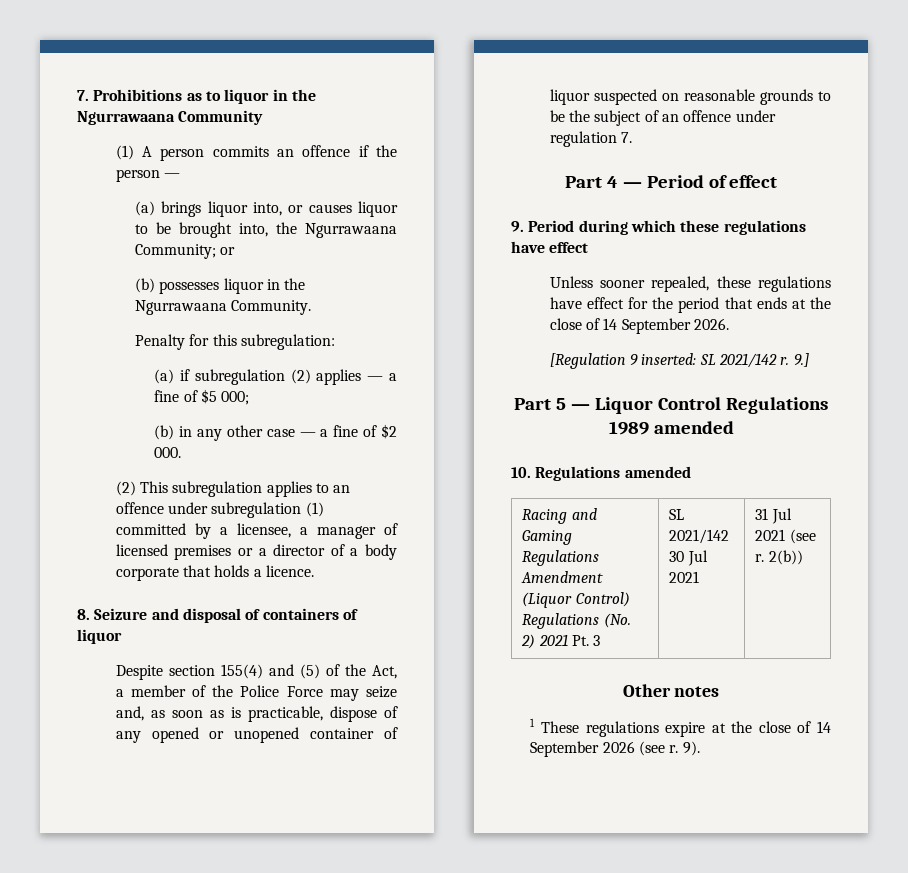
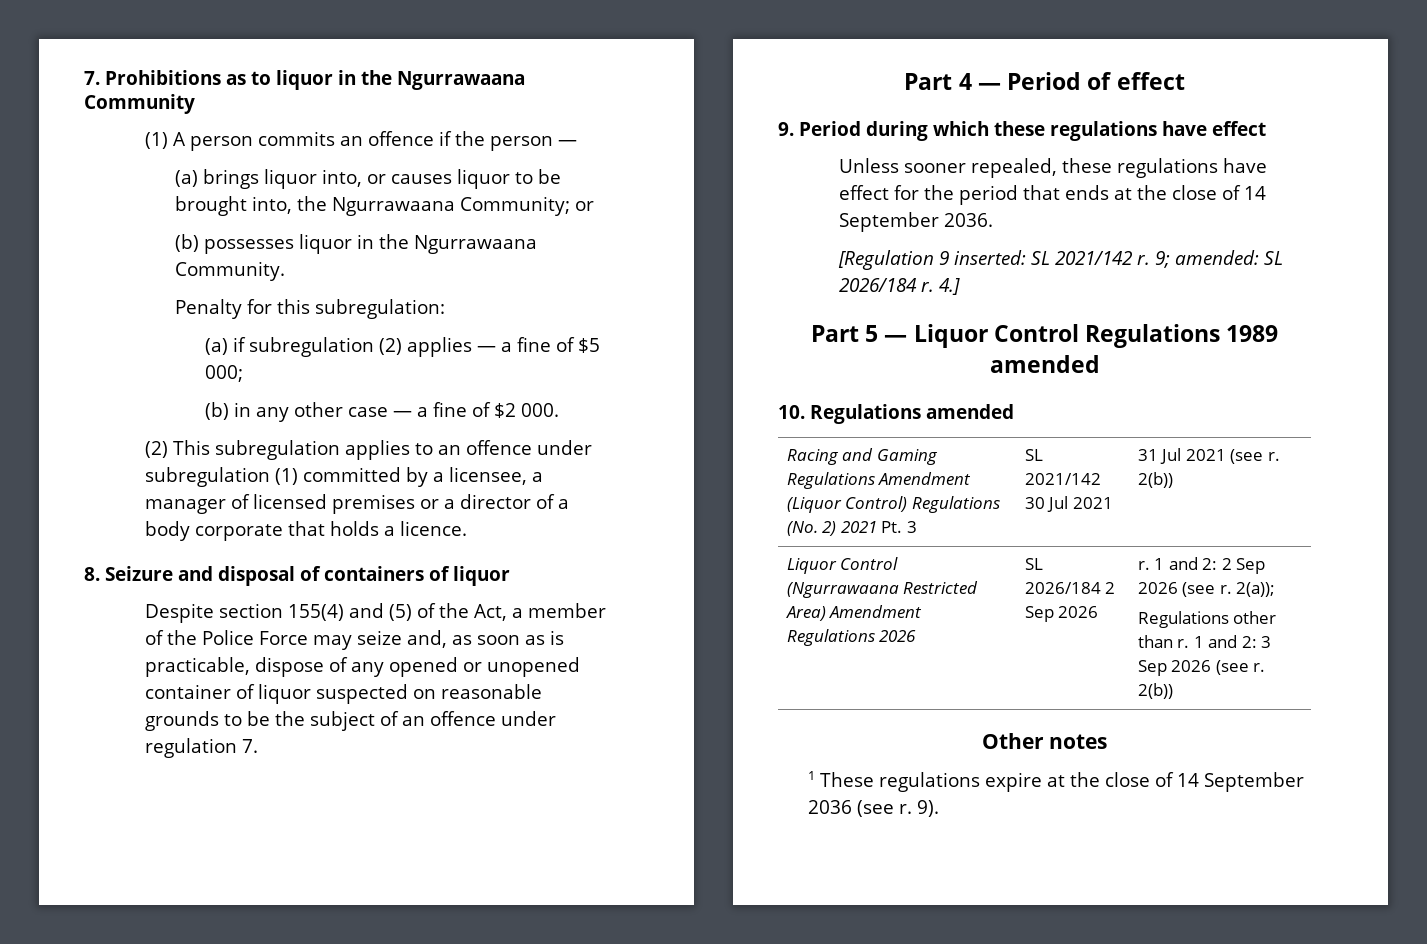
- Unless sooner repealed, these regulations have effect for the period that ends at the close of 14 September 2026.
+ Unless sooner repealed, these regulations have effect for the period that ends at the close of 14 September 2036.
- 9.]
+ 9; amended: SL 2026/184 r. 4.]
+ Liquor Control (Ngurrawaana Restricted Area) Amendment Regulations 2026 | SL 2026/184 2 Sep 2026 | r. 1 and 2: 2 Sep 2026 (see r. 2(a));
+ Regulations other than r. 1 and 2: 3 Sep 2026 (see r. 2(b))
- 1 These regulations expire at the close of 14 September 2026 (see r.
+ 1 These regulations expire at the close of 14 September 2036 (see r.

